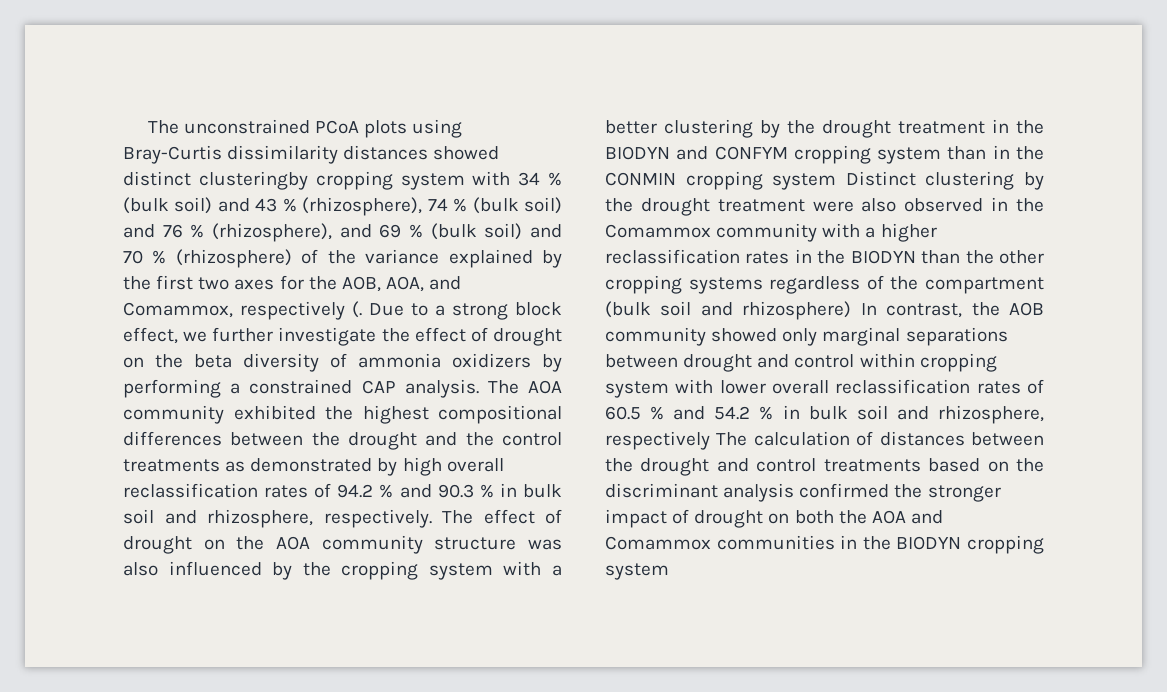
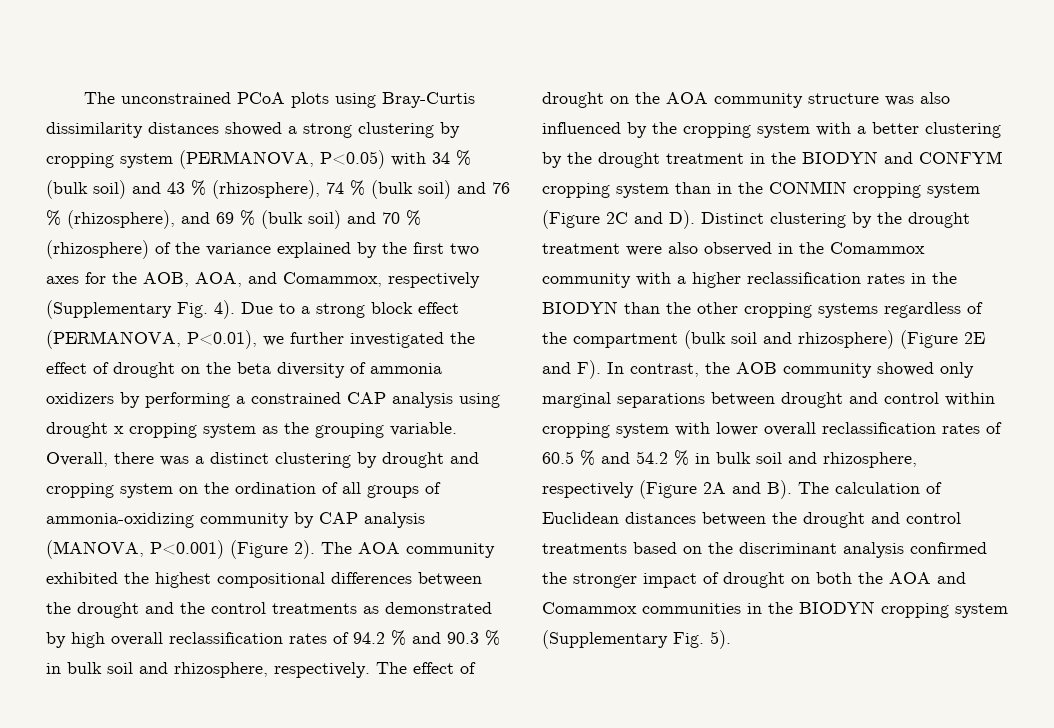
- The unconstrained PCoA plots using Bray-Curtis dissimilarity distances showed distinct clusteringby cropping system with 34 % (bulk soil) and 43 % (rhizosphere), 74 % (bulk soil) and 76 % (rhizosphere), and 69 % (bulk soil) and 70 % (rhizosphere) of the variance explained by the first two axes for the AOB, AOA, and Comammox, respectively (.
+ The unconstrained PCoA plots using Bray-Curtis dissimilarity distances showed a strong clustering by cropping system (PERMANOVA, P<0.05) with 34 % (bulk soil) and 43 % (rhizosphere), 74 % (bulk soil) and 76 % (rhizosphere), and 69 % (bulk soil) and 70 % (rhizosphere) of the variance explained by the first two axes for the AOB, AOA, and Comammox, respectively (Supplementary Fig. 4).
- Due to a strong block effect, we further investigate the effect of drought on the beta diversity of ammonia oxidizers by performing a constrained CAP analysis.
+ Due to a strong block effect (PERMANOVA, P<0.01), we further investigated the effect of drought on the beta diversity of ammonia oxidizers by performing a constrained CAP analysis using drought x cropping system as the grouping variable. Overall, there was a distinct clustering by drought and cropping system on the ordination of all groups of ammonia-oxidizing community by CAP analysis (MANOVA, P<0.001) (Figure 2).
- The effect of drought on the AOA community structure was also influenced by the cropping system with a better clustering by the drought treatment in the BIODYN and CONFYM cropping system than in the CONMIN cropping system Distinct clustering by the drought treatment were also observed in the Comammox community with a higher reclassification rates in the BIODYN than the other cropping systems regardless of the compartment (bulk soil and rhizosphere) In contrast, the AOB community showed only marginal separations between drought and control within cropping system with lower overall reclassification rates of 60.5 % and 54.2 % in bulk soil and rhizosphere, respectively The calculation of distances between the drought and control treatments based on the discriminant analysis confirmed the stronger impact of drought on both the AOA and Comammox communities in the BIODYN cropping system
+ The effect of drought on the AOA community structure was also influenced by the cropping system with a better clustering by the drought treatment in the BIODYN and CONFYM cropping system than in the CONMIN cropping system (Figure 2C and D). Distinct clustering by the drought treatment were also observed in the Comammox community with a higher reclassification rates in the BIODYN than the other cropping systems regardless of the compartment (bulk soil and rhizosphere) (Figure 2E and F). In contrast, the AOB community showed only marginal separations between drought and control within cropping system with lower overall reclassification rates of 60.5 % and 54.2 % in bulk soil and rhizosphere, respectively (Figure 2A and B). The calculation of Euclidean distances between the drought and control treatments based on the discriminant analysis confirmed the stronger impact of drought on both the AOA and Comammox communities in the BIODYN cropping system (Supplementary Fig. 5).

